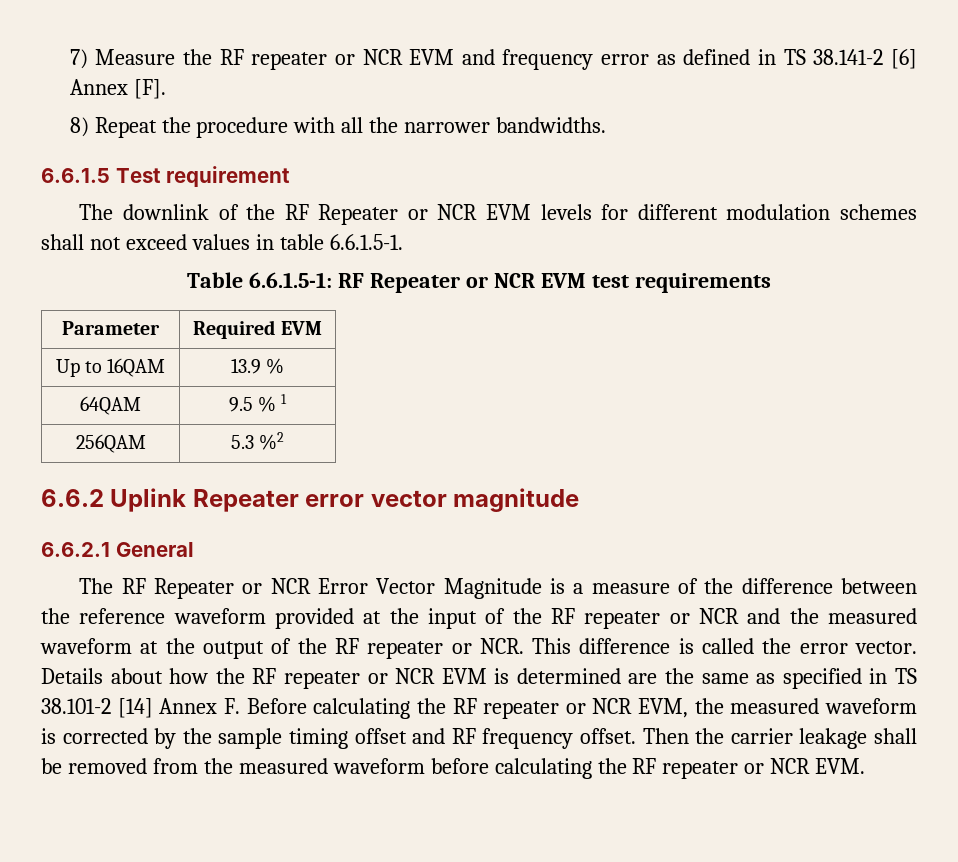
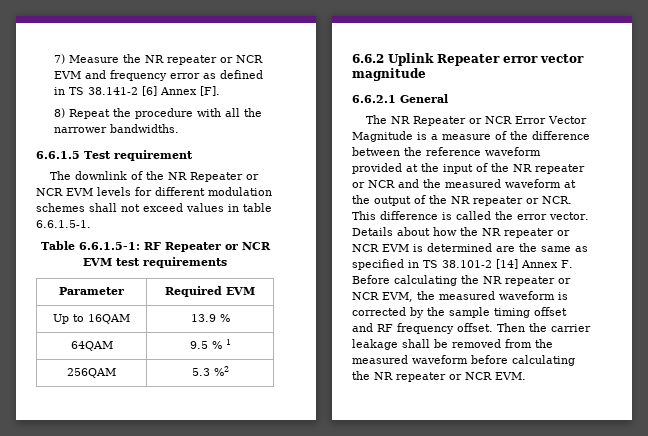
- 7) Measure the RF repeater or NCR EVM and frequency error as defined in TS 38.141-2 [6] Annex [F].
+ 7) Measure the NR repeater or NCR EVM and frequency error as defined in TS 38.141-2 [6] Annex [F].
- The downlink of the RF Repeater or NCR EVM levels for different modulation schemes shall not exceed values in table 6.6.1.5-1.
+ The downlink of the NR Repeater or NCR EVM levels for different modulation schemes shall not exceed values in table 6.6.1.5-1.
- The RF Repeater or NCR Error Vector Magnitude is a measure of the difference between the reference waveform provided at the input of the RF repeater or NCR and the measured waveform at the output of the RF repeater or NCR. This difference is called the error vector.
+ The NR Repeater or NCR Error Vector Magnitude is a measure of the difference between the reference waveform provided at the input of the NR repeater or NCR and the measured waveform at the output of the NR repeater or NCR. This difference is called the error vector.
- Details about how the RF repeater or NCR EVM is determined are the same as specified in TS 38.101-2 [14] Annex F. Before calculating the RF repeater or NCR EVM, the measured waveform is corrected by the sample timing offset and RF frequency offset.
+ Details about how the NR repeater or NCR EVM is determined are the same as specified in TS 38.101-2 [14] Annex F. Before calculating the NR repeater or NCR EVM, the measured waveform is corrected by the sample timing offset and RF frequency offset.
- Then the carrier leakage shall be removed from the measured waveform before calculating the RF repeater or NCR EVM.
+ Then the carrier leakage shall be removed from the measured waveform before calculating the NR repeater or NCR EVM.

